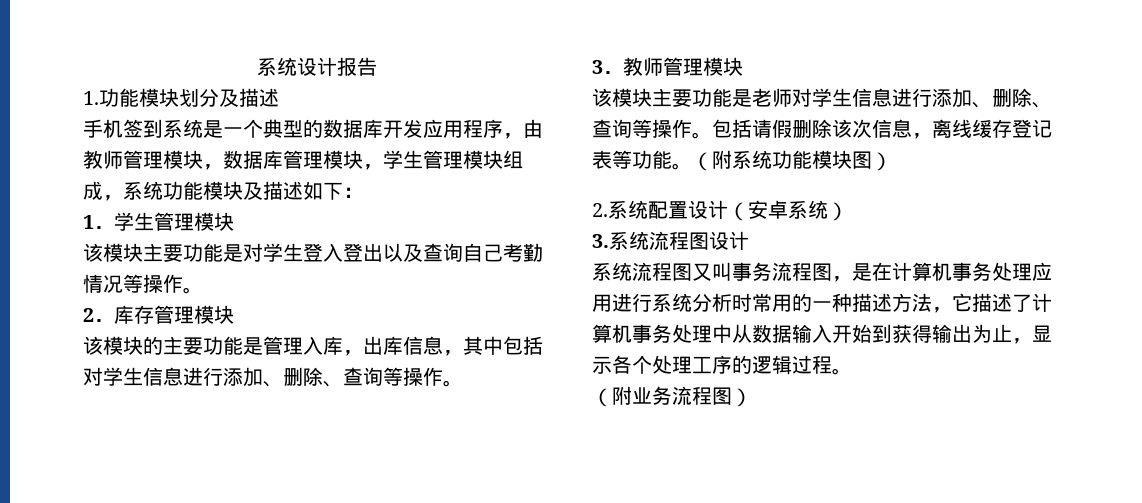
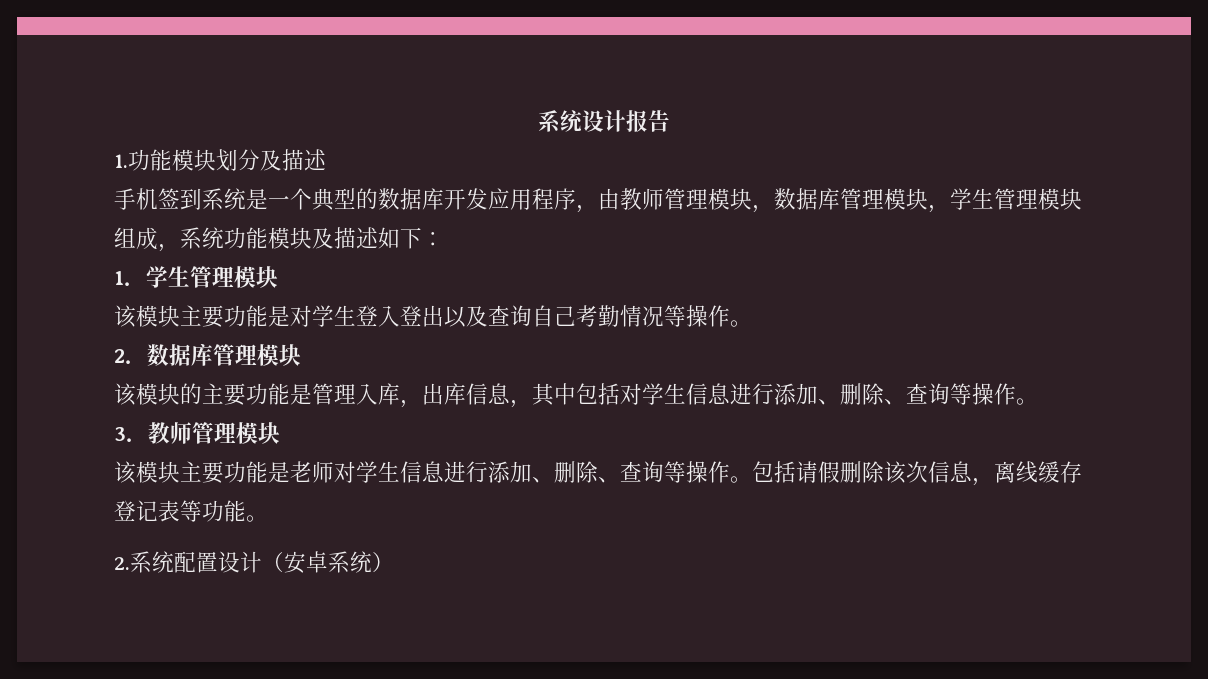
- 2．库存管理模块
+ 2．数据库管理模块
- （附系统功能模块图）
- 3.系统流程图设计
- 系统流程图又叫事务流程图，是在计算机事务处理应用进行系统分析时常用的一种描述方法，它描述了计算机事务处理中从数据输入开始到获得输出为止，显示各个处理工序的逻辑过程。
- （附业务流程图）

